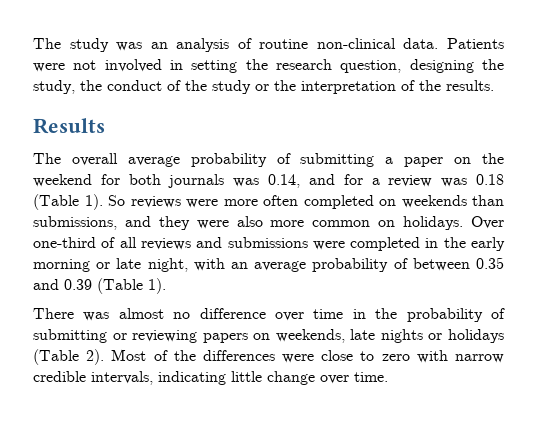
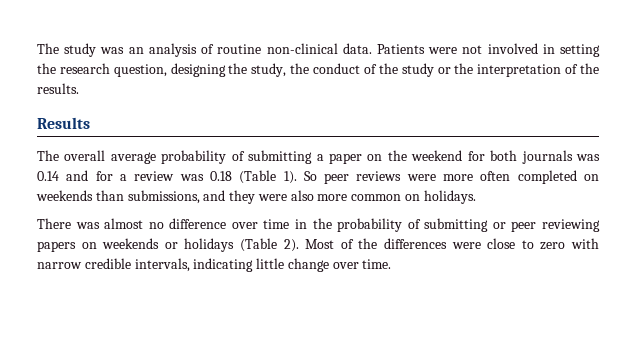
- The overall average probability of submitting a paper on the weekend for both journals was 0.14, and for a review was 0.18 (Table 1).
+ The overall average probability of submitting a paper on the weekend for both journals was 0.14 and for a review was 0.18 (Table 1).
- So reviews were more often completed on weekends than submissions, and they were also more common on holidays. Over one-third of all reviews and submissions were completed in the early morning or late night, with an average probability of between 0.35 and 0.39 (Table 1).
+ So peer reviews were more often completed on weekends than submissions, and they were also more common on holidays.
- There was almost no difference over time in the probability of submitting or reviewing papers on weekends, late nights or holidays (Table 2).
+ There was almost no difference over time in the probability of submitting or peer reviewing papers on weekends or holidays (Table 2).

